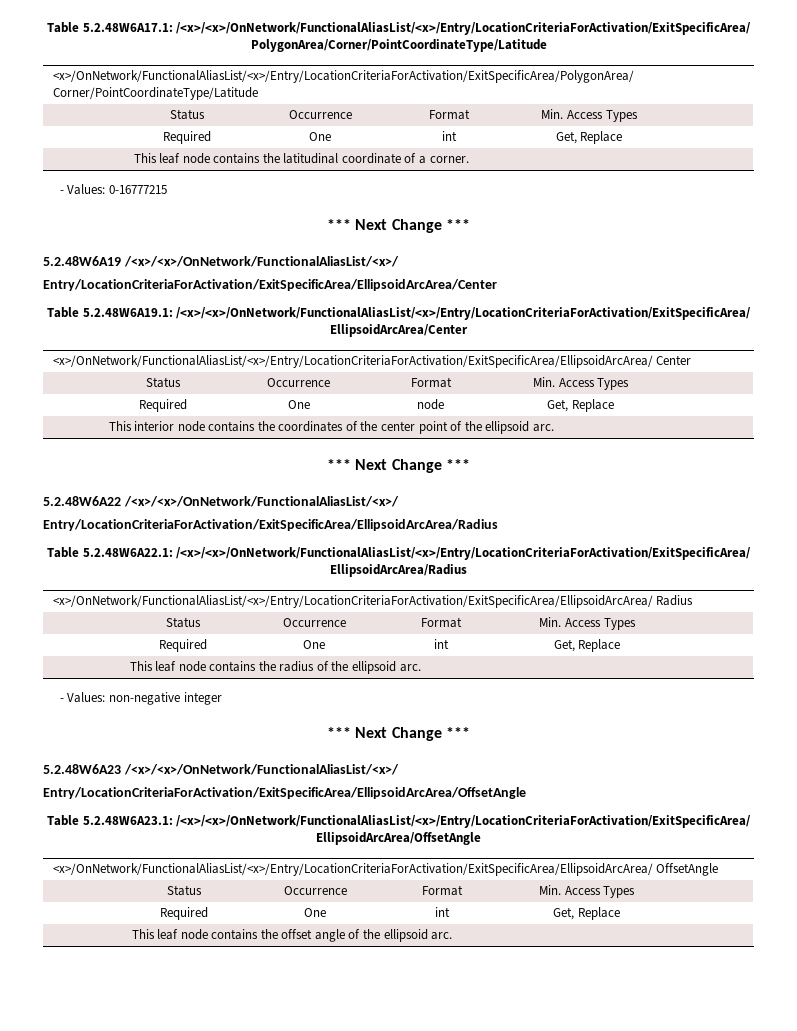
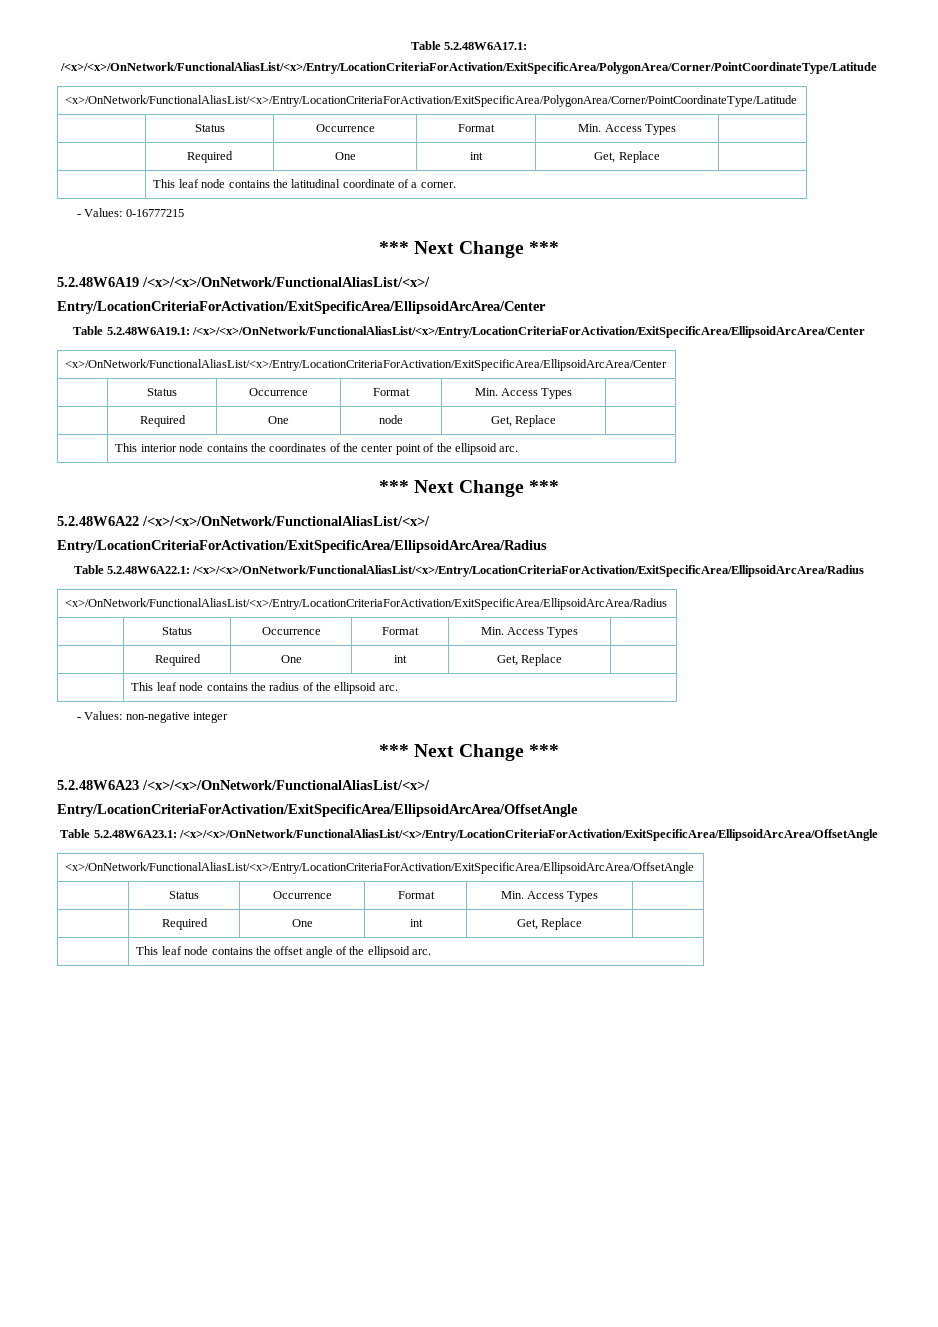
- Table 5.2.48W6A17.1: /<x>/<x>/OnNetwork/FunctionalAliasList/<x>/Entry/LocationCriteriaForActivation/ExitSpecificArea/ PolygonArea/Corner/PointCoordinateType/Latitude
- <x>/OnNetwork/FunctionalAliasList/<x>/Entry/LocationCriteriaForActivation/ExitSpecificArea/PolygonArea/ Corner/PointCoordinateType/Latitude
+ Table 5.2.48W6A17.1: /<x>/<x>/OnNetwork/FunctionalAliasList/<x>/Entry/LocationCriteriaForActivation/ExitSpecificArea/PolygonArea/Corner/PointCoordinateType/Latitude
+ <x>/OnNetwork/FunctionalAliasList/<x>/Entry/LocationCriteriaForActivation/ExitSpecificArea/PolygonArea/Corner/PointCoordinateType/Latitude
- Table 5.2.48W6A19.1: /<x>/<x>/OnNetwork/FunctionalAliasList/<x>/Entry/LocationCriteriaForActivation/ExitSpecificArea/ EllipsoidArcArea/Center
- <x>/OnNetwork/FunctionalAliasList/<x>/Entry/LocationCriteriaForActivation/ExitSpecificArea/EllipsoidArcArea/ Center
+ Table 5.2.48W6A19.1: /<x>/<x>/OnNetwork/FunctionalAliasList/<x>/Entry/LocationCriteriaForActivation/ExitSpecificArea/EllipsoidArcArea/Center
+ <x>/OnNetwork/FunctionalAliasList/<x>/Entry/LocationCriteriaForActivation/ExitSpecificArea/EllipsoidArcArea/Center
- Table 5.2.48W6A22.1: /<x>/<x>/OnNetwork/FunctionalAliasList/<x>/Entry/LocationCriteriaForActivation/ExitSpecificArea/ EllipsoidArcArea/Radius
- <x>/OnNetwork/FunctionalAliasList/<x>/Entry/LocationCriteriaForActivation/ExitSpecificArea/EllipsoidArcArea/ Radius
+ Table 5.2.48W6A22.1: /<x>/<x>/OnNetwork/FunctionalAliasList/<x>/Entry/LocationCriteriaForActivation/ExitSpecificArea/EllipsoidArcArea/Radius
+ <x>/OnNetwork/FunctionalAliasList/<x>/Entry/LocationCriteriaForActivation/ExitSpecificArea/EllipsoidArcArea/Radius
- Table 5.2.48W6A23.1: /<x>/<x>/OnNetwork/FunctionalAliasList/<x>/Entry/LocationCriteriaForActivation/ExitSpecificArea/ EllipsoidArcArea/OffsetAngle
- <x>/OnNetwork/FunctionalAliasList/<x>/Entry/LocationCriteriaForActivation/ExitSpecificArea/EllipsoidArcArea/ OffsetAngle
+ Table 5.2.48W6A23.1: /<x>/<x>/OnNetwork/FunctionalAliasList/<x>/Entry/LocationCriteriaForActivation/ExitSpecificArea/EllipsoidArcArea/OffsetAngle
+ <x>/OnNetwork/FunctionalAliasList/<x>/Entry/LocationCriteriaForActivation/ExitSpecificArea/EllipsoidArcArea/OffsetAngle

